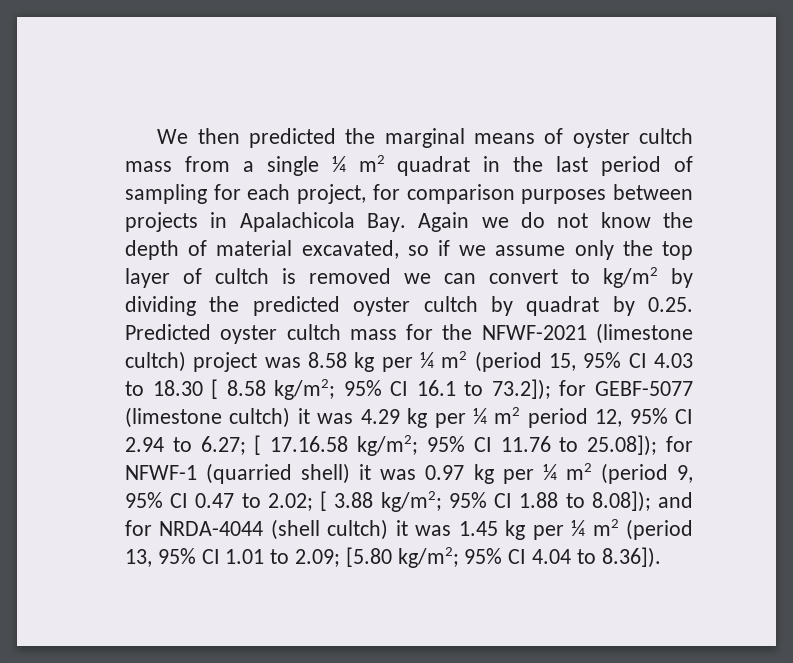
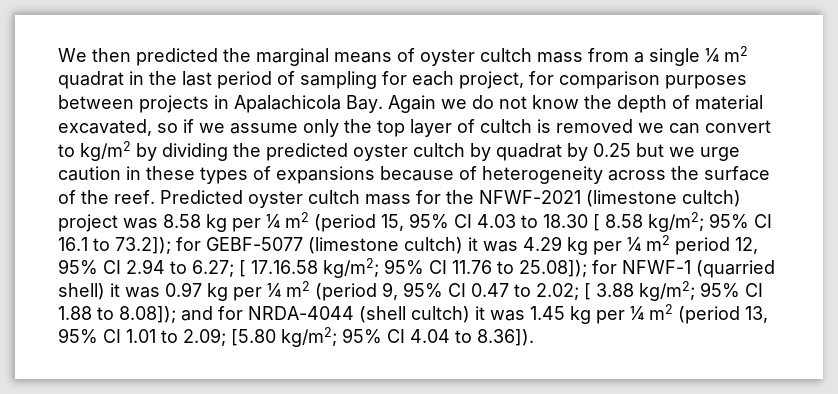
- We then predicted the marginal means of oyster cultch mass from a single ¼ m2 quadrat in the last period of sampling for each project, for comparison purposes between projects in Apalachicola Bay. Again we do not know the depth of material excavated, so if we assume only the top layer of cultch is removed we can convert to kg/m2 by dividing the predicted oyster cultch by quadrat by 0.25. Predicted oyster cultch mass for the NFWF-2021 (limestone cultch) project was 8.58 kg per ¼ m2 (period 15, 95% CI 4.03 to 18.30 [ 8.58 kg/m2;
+ We then predicted the marginal means of oyster cultch mass from a single ¼ m2 quadrat in the last period of sampling for each project, for comparison purposes between projects in Apalachicola Bay. Again we do not know the depth of material excavated, so if we assume only the top layer of cultch is removed we can convert to kg/m2 by dividing the predicted oyster cultch by quadrat by 0.25 but we urge caution in these types of expansions because of heterogeneity across the surface of the reef. Predicted oyster cultch mass for the NFWF-2021 (limestone cultch) project was 8.58 kg per ¼ m2 (period 15, 95% CI 4.03 to 18.30 [ 8.58 kg/m2;

